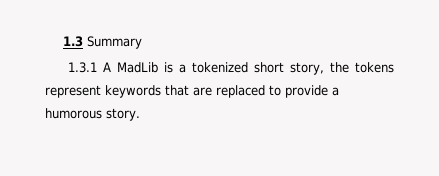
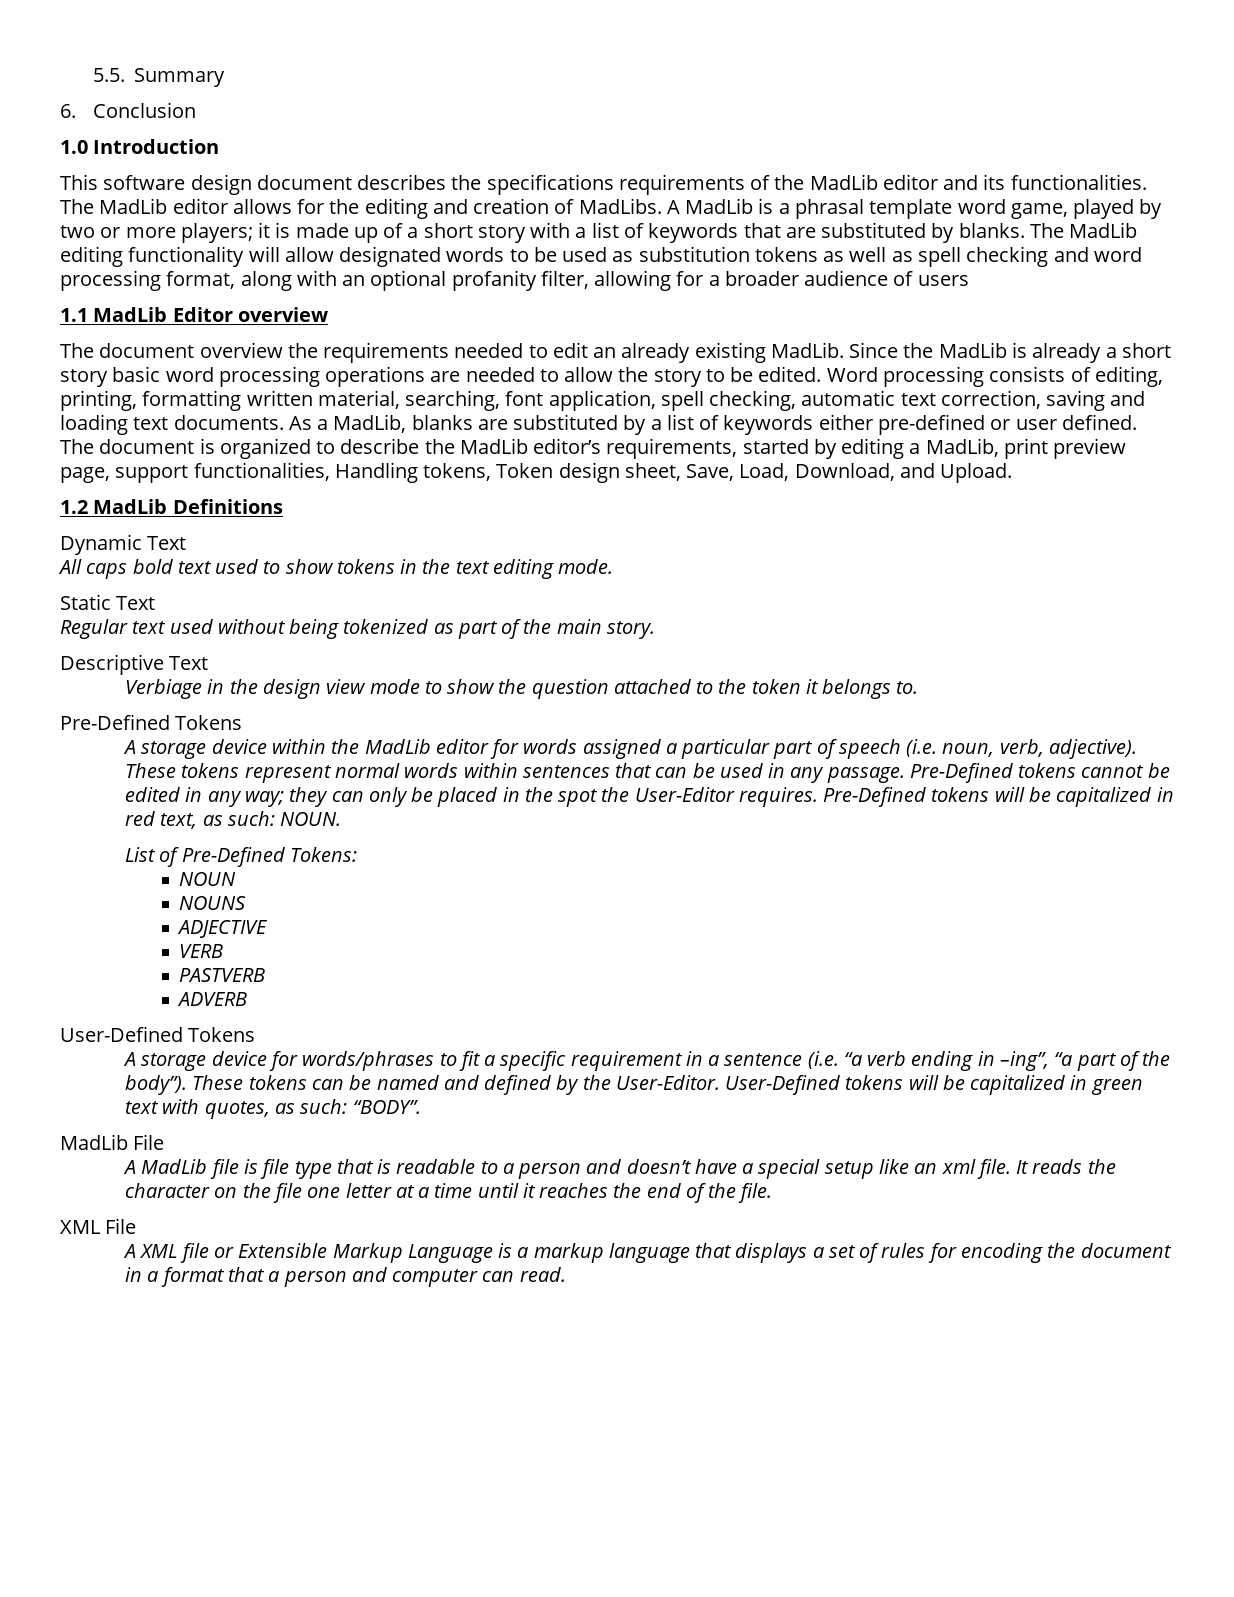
- 1.3 Summary
+ 5.5. Summary
- 1.3.1 A MadLib is a tokenized short story, the tokens represent keywords that are replaced to provide a humorous story.
+ 6. Conclusion
+ 1.0 Introduction
+ This software design document describes the specifications requirements of the MadLib editor and its functionalities. The MadLib editor allows for the editing and creation of MadLibs. A MadLib is a phrasal template word game, played by two or more players; it is made up of a short story with a list of keywords that are substituted by blanks. The MadLib editing functionality will allow designated words to be used as substitution tokens as well as spell checking and word processing format, along with an optional profanity filter, allowing for a broader audience of users
+ 1.1 MadLib Editor overview
+ The document overview the requirements needed to edit an already existing MadLib. Since the MadLib is already a short story basic word processing operations are needed to allow the story to be edited. Word processing consists of editing, printing, formatting written material, searching, font application, spell checking, automatic text correction, saving and loading text documents. As a MadLib, blanks are substituted by a list of keywords either pre-defined or user defined. The document is organized to describe the MadLib editor’s requirements, started by editing a MadLib, print preview page, support functionalities, Handling tokens, Token design sheet, Save, Load, Download, and Upload.
+ 1.2 MadLib Definitions
+ Dynamic Text
+ All caps bold text used to show tokens in the text editing mode.
+ Static Text
+ Regular text used without being tokenized as part of the main story.
+ Descriptive Text
+ Verbiage in the design view mode to show the question attached to the token it belongs to.
+ Pre-Defined Tokens
+ A storage device within the MadLib editor for words assigned a particular part of speech (i.e. noun, verb, adjective). These tokens represent normal words within sentences that can be used in any passage. Pre-Defined tokens cannot be edited in any way; they can only be placed in the spot the User-Editor requires. Pre-Defined tokens will be capitalized in red text, as such: NOUN.
+ List of Pre-Defined Tokens:
+ NOUN
+ NOUNS
+ ADJECTIVE
+ VERB
+ PASTVERB
+ ADVERB
+ User-Defined Tokens
+ A storage device for words/phrases to fit a specific requirement in a sentence (i.e. “a verb ending in –ing”, “a part of the body”). These tokens can be named and defined by the User-Editor. User-Defined tokens will be capitalized in green text with quotes, as such: “BODY”.
+ MadLib File
+ A MadLib file is file type that is readable to a person and doesn’t have a special setup like an xml file. It reads the character on the file one letter at a time until it reaches the end of the file.
+ XML File
+ A XML file or Extensible Markup Language is a markup language that displays a set of rules for encoding the document in a format that a person and computer can read.

